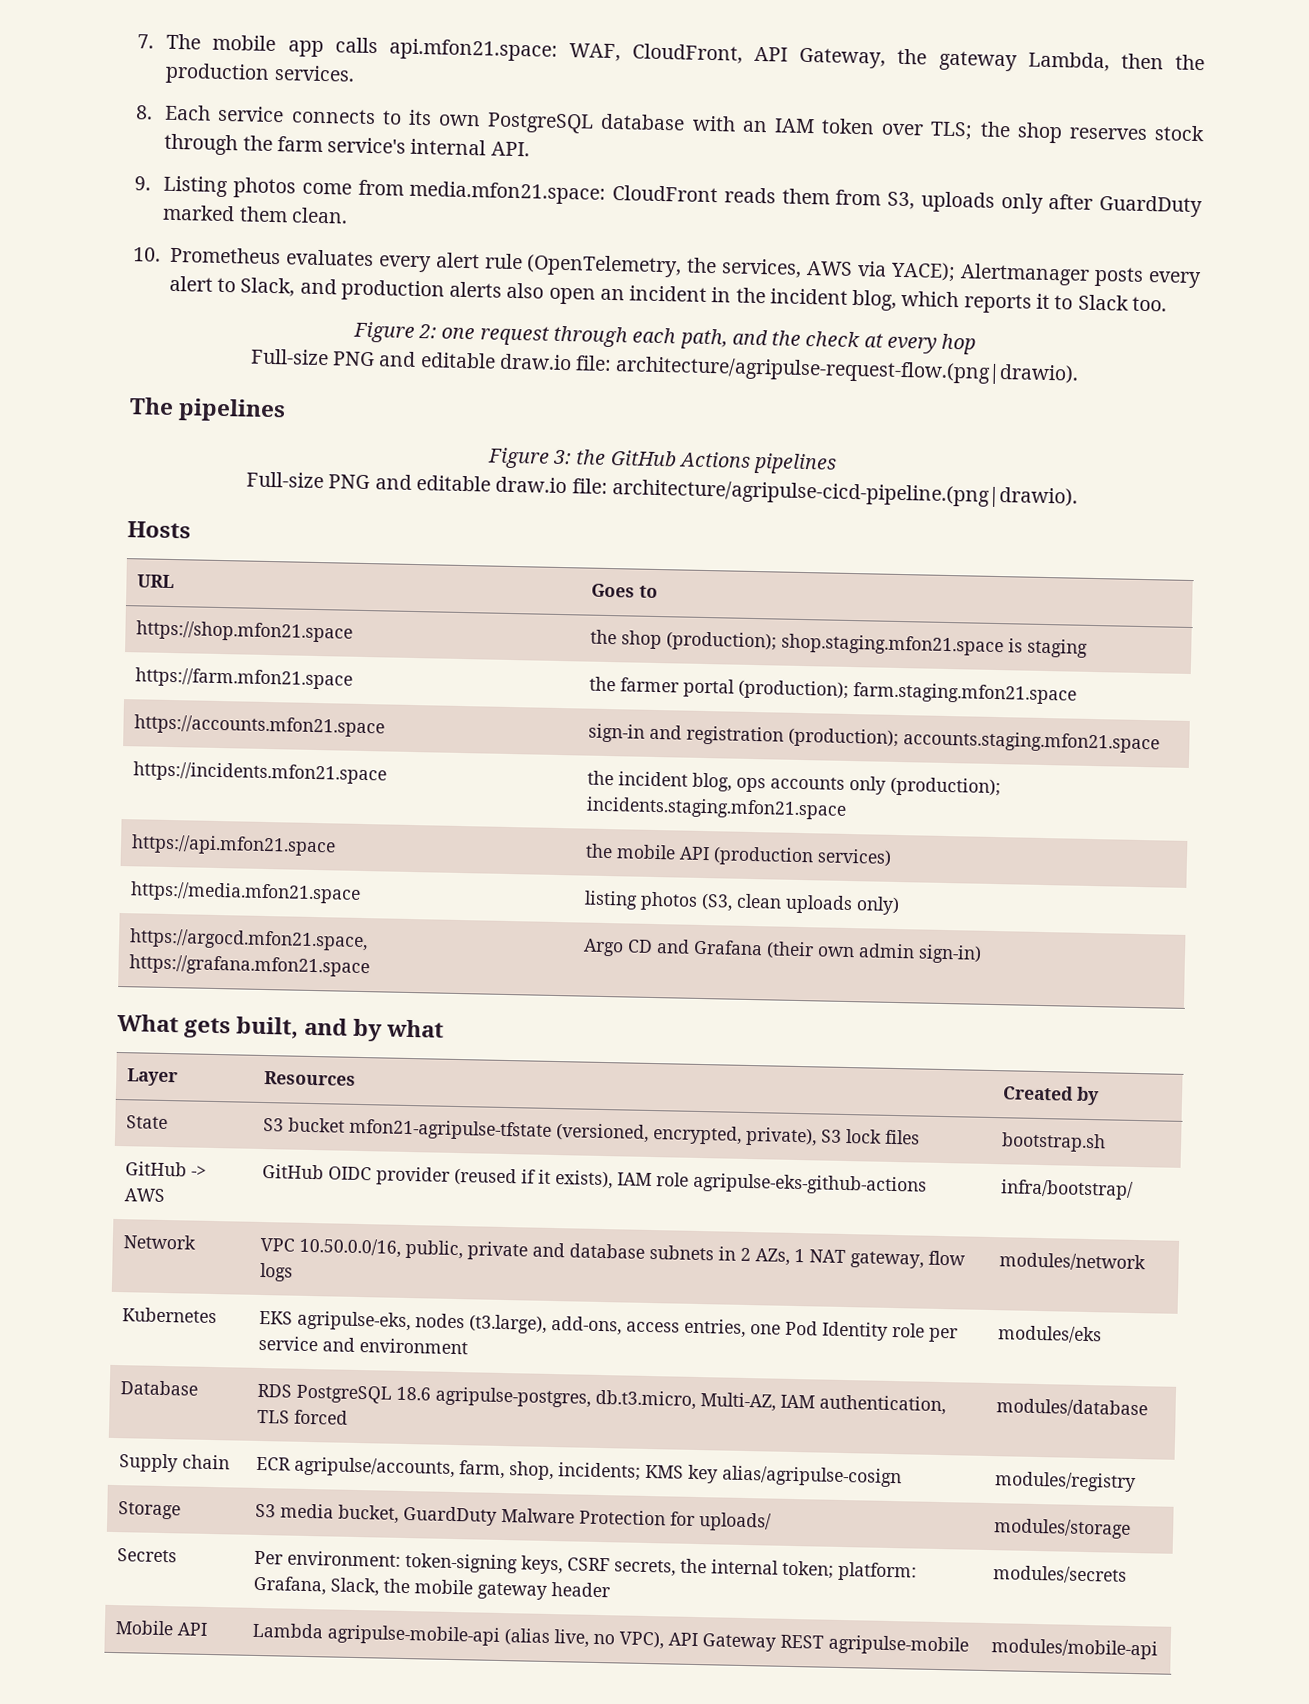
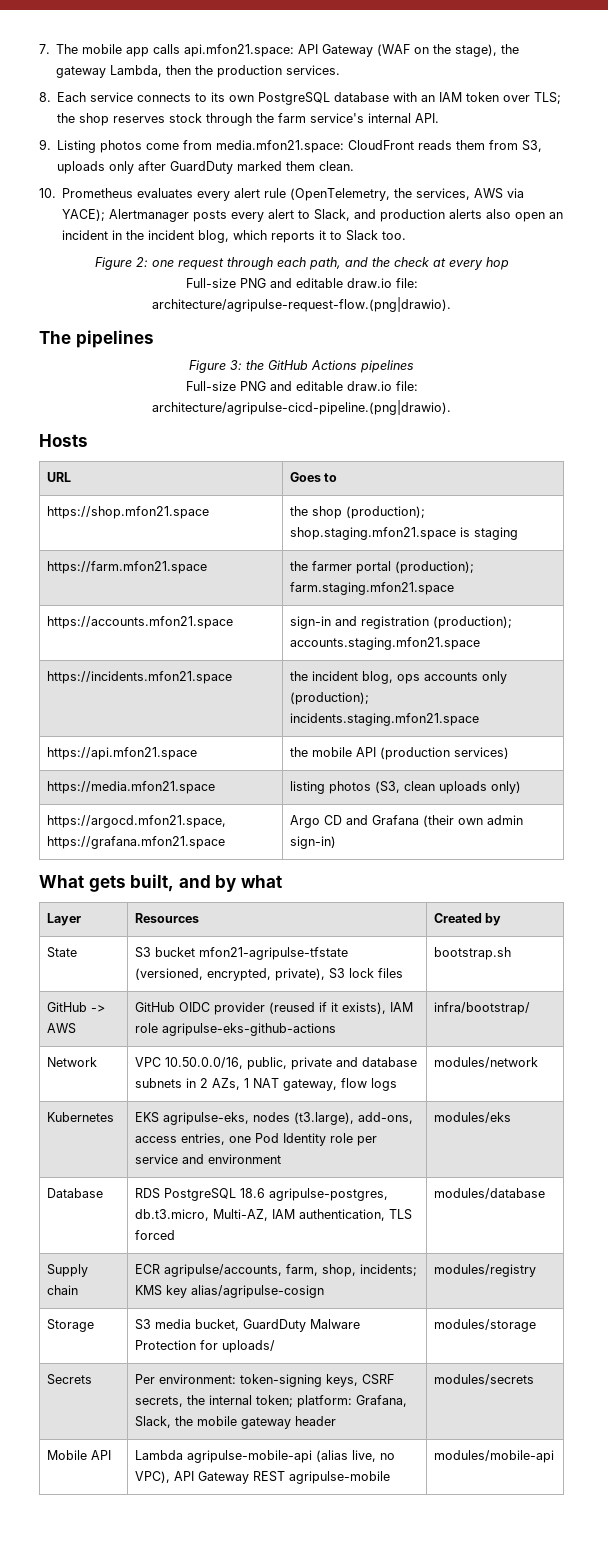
- 7. The mobile app calls api.mfon21.space: WAF, CloudFront, API Gateway, the gateway Lambda, then the production services.
+ 7. The mobile app calls api.mfon21.space: API Gateway (WAF on the stage), the gateway Lambda, then the production services.

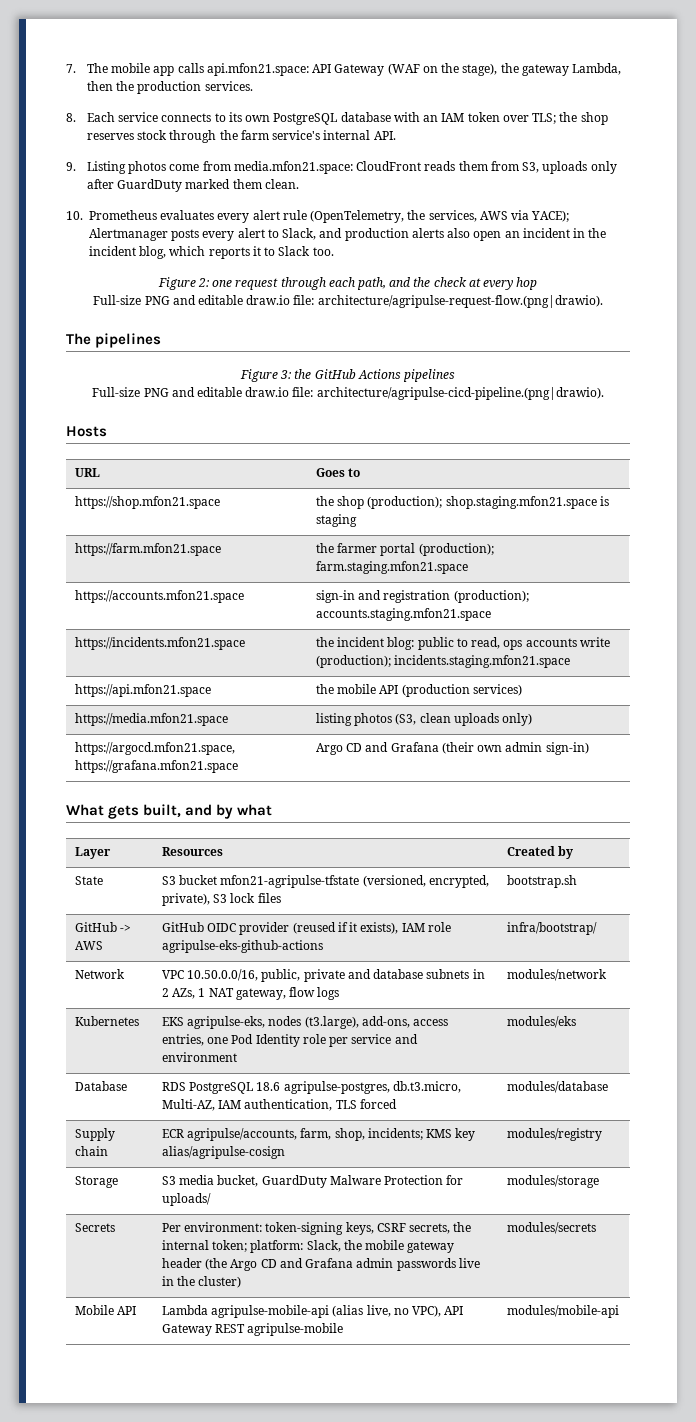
- https://incidents.mfon21.space | the incident blog, ops accounts only (production); incidents.staging.mfon21.space
+ https://incidents.mfon21.space | the incident blog: public to read, ops accounts write (production); incidents.staging.mfon21.space
- Secrets | Per environment: token-signing keys, CSRF secrets, the internal token; platform: Grafana, Slack, the mobile gateway header | modules/secrets
+ Secrets | Per environment: token-signing keys, CSRF secrets, the internal token; platform: Slack, the mobile gateway header (the Argo CD and Grafana admin passwords live in the cluster) | modules/secrets

